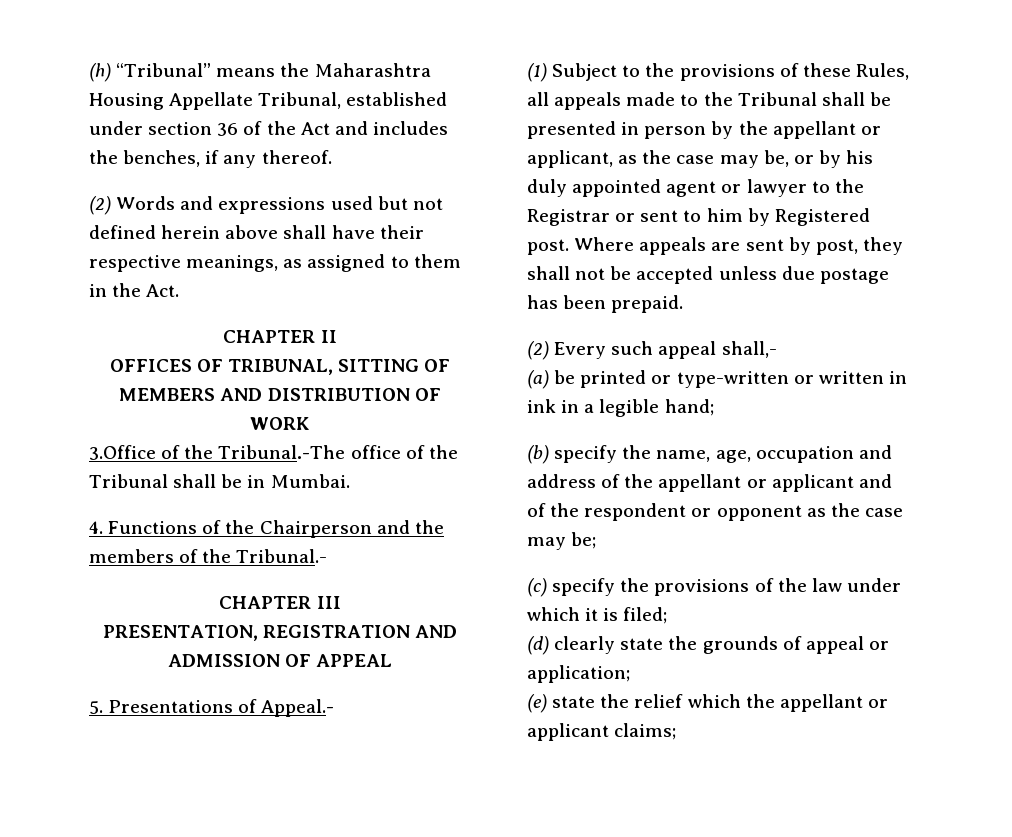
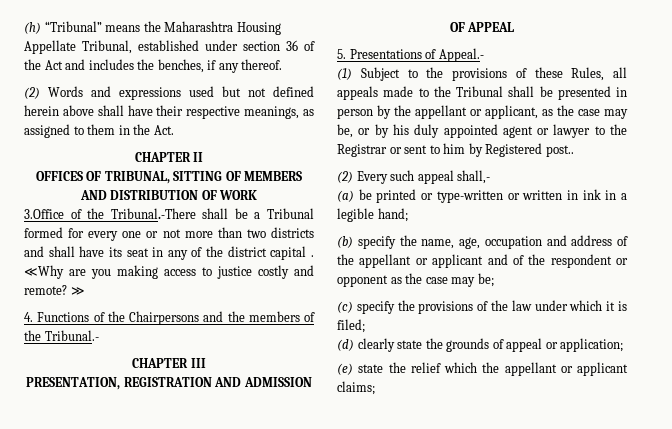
- 3.Office of the Tribunal.-The office of the Tribunal shall be in Mumbai.
+ 3.Office of the Tribunal.-There shall be a Tribunal formed for every one or not more than two districts and shall have its seat in any of the district capital . ≪Why are you making access to justice costly and remote? ≫
- 4. Functions of the Chairperson and the members of the Tribunal.-
+ 4. Functions of the Chairpersons and the members of the Tribunal.-
- (1) Subject to the provisions of these Rules, all appeals made to the Tribunal shall be presented in person by the appellant or applicant, as the case may be, or by his duly appointed agent or lawyer to the Registrar or sent to him by Registered post. Where appeals are sent by post, they shall not be accepted unless due postage has been prepaid.
+ (1) Subject to the provisions of these Rules, all appeals made to the Tribunal shall be presented in person by the appellant or applicant, as the case may be, or by his duly appointed agent or lawyer to the Registrar or sent to him by Registered post..

